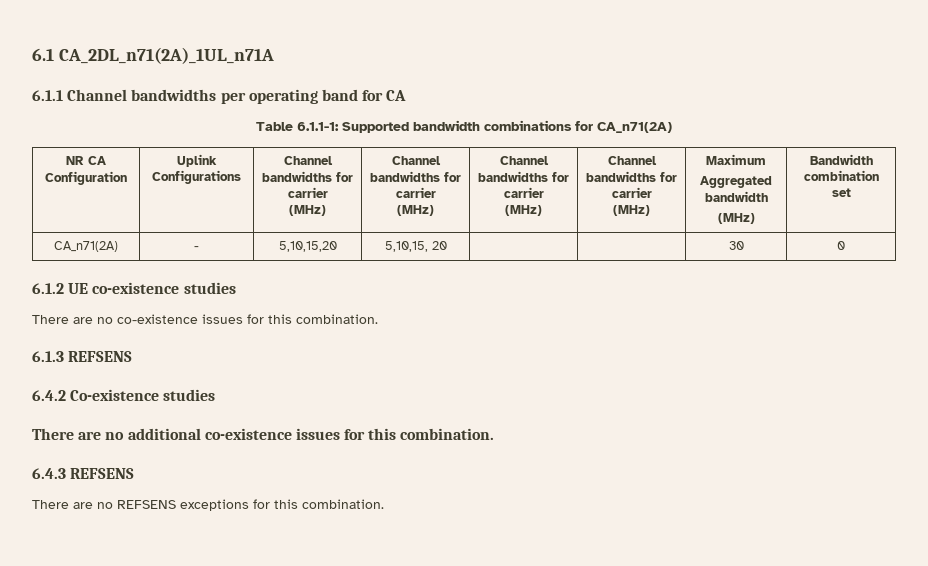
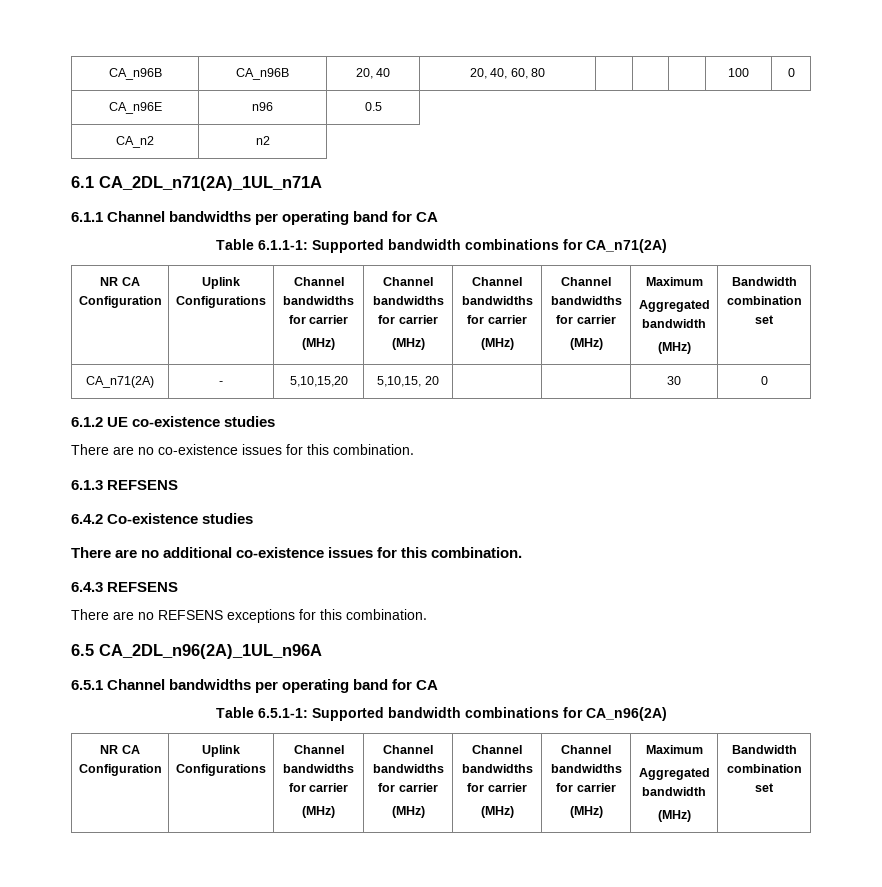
+ CA_n96B | CA_n96B | 20, 40 | 20, 40, 60, 80 | | | | 100 | 0
+ CA_n96E | n96 | 0.5
+ CA_n2 | n2
+ 6.5 CA_2DL_n96(2A)_1UL_n96A
+ 6.5.1 Channel bandwidths per operating band for CA
+ Table 6.5.1-1: Supported bandwidth combinations for CA_n96(2A)
+ NR CA Configuration | Uplink Configurations | Channel bandwidths for carrier
+ (MHz) | Channel bandwidths for carrier
+ (MHz) | Channel bandwidths for carrier
+ (MHz) | Channel bandwidths for carrier
+ (MHz) | Maximum
+ Aggregated bandwidth
+ (MHz) | Bandwidth combination set

